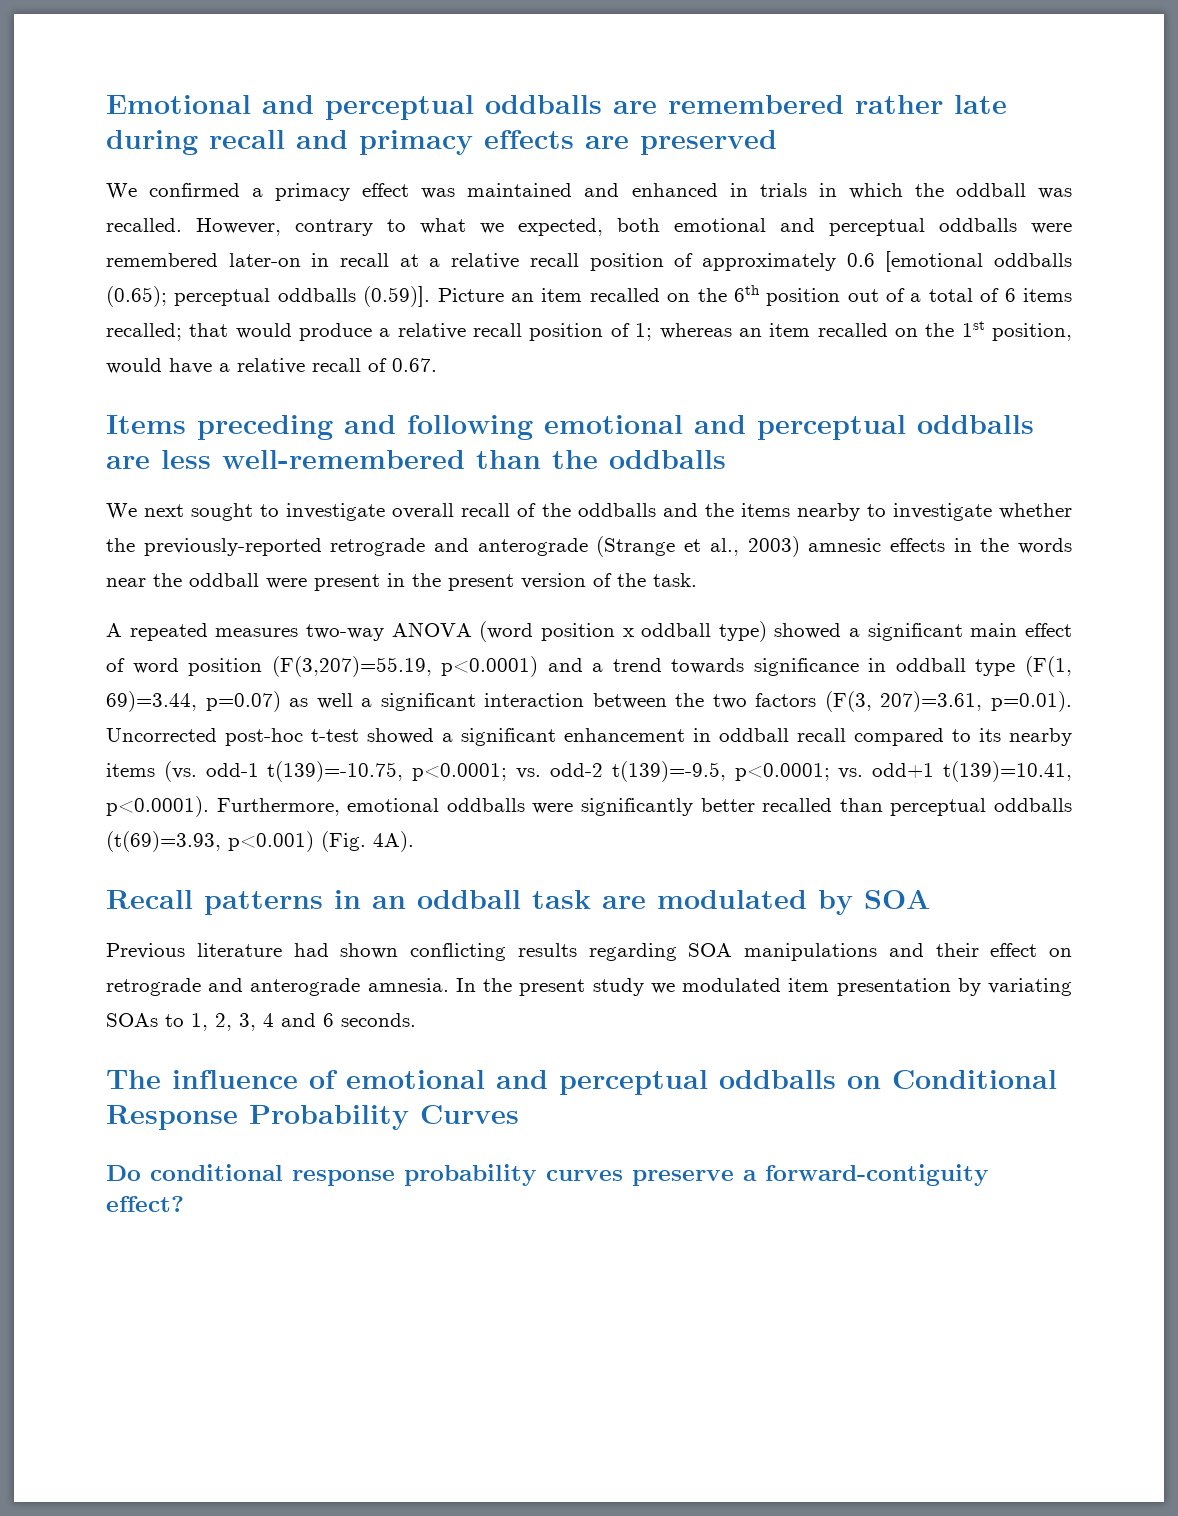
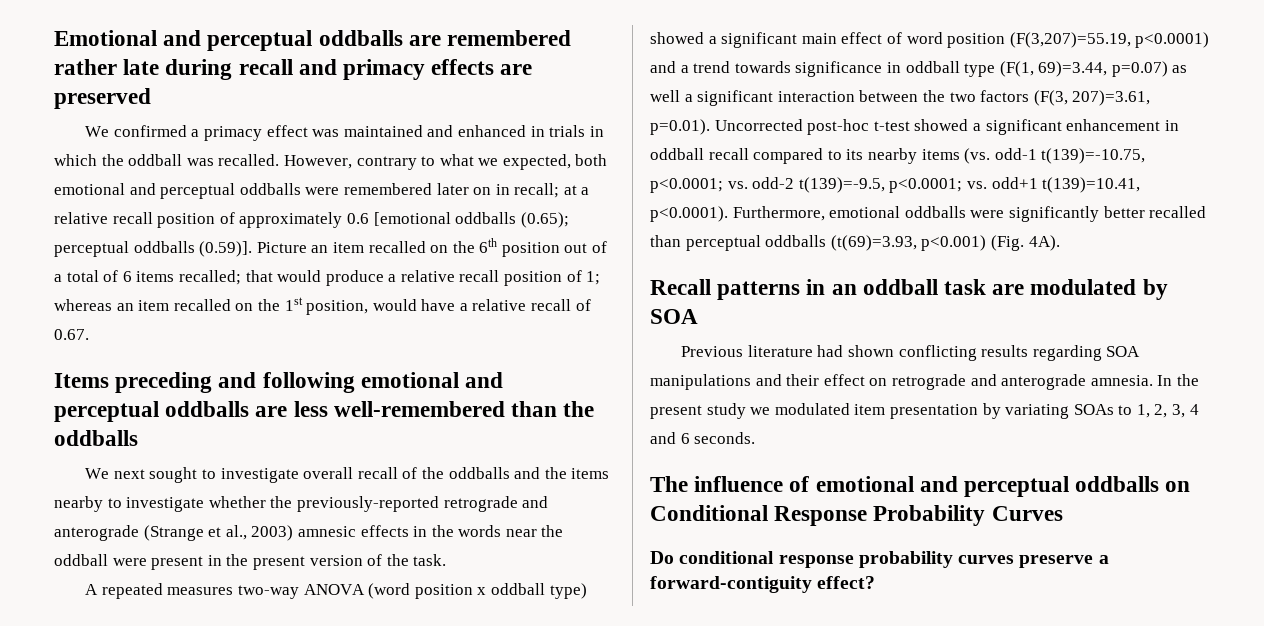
- However, contrary to what we expected, both emotional and perceptual oddballs were remembered later-on in recall at a relative recall position of approximately 0.6 [emotional oddballs (0.65);
+ However, contrary to what we expected, both emotional and perceptual oddballs were remembered later on in recall; at a relative recall position of approximately 0.6 [emotional oddballs (0.65);

